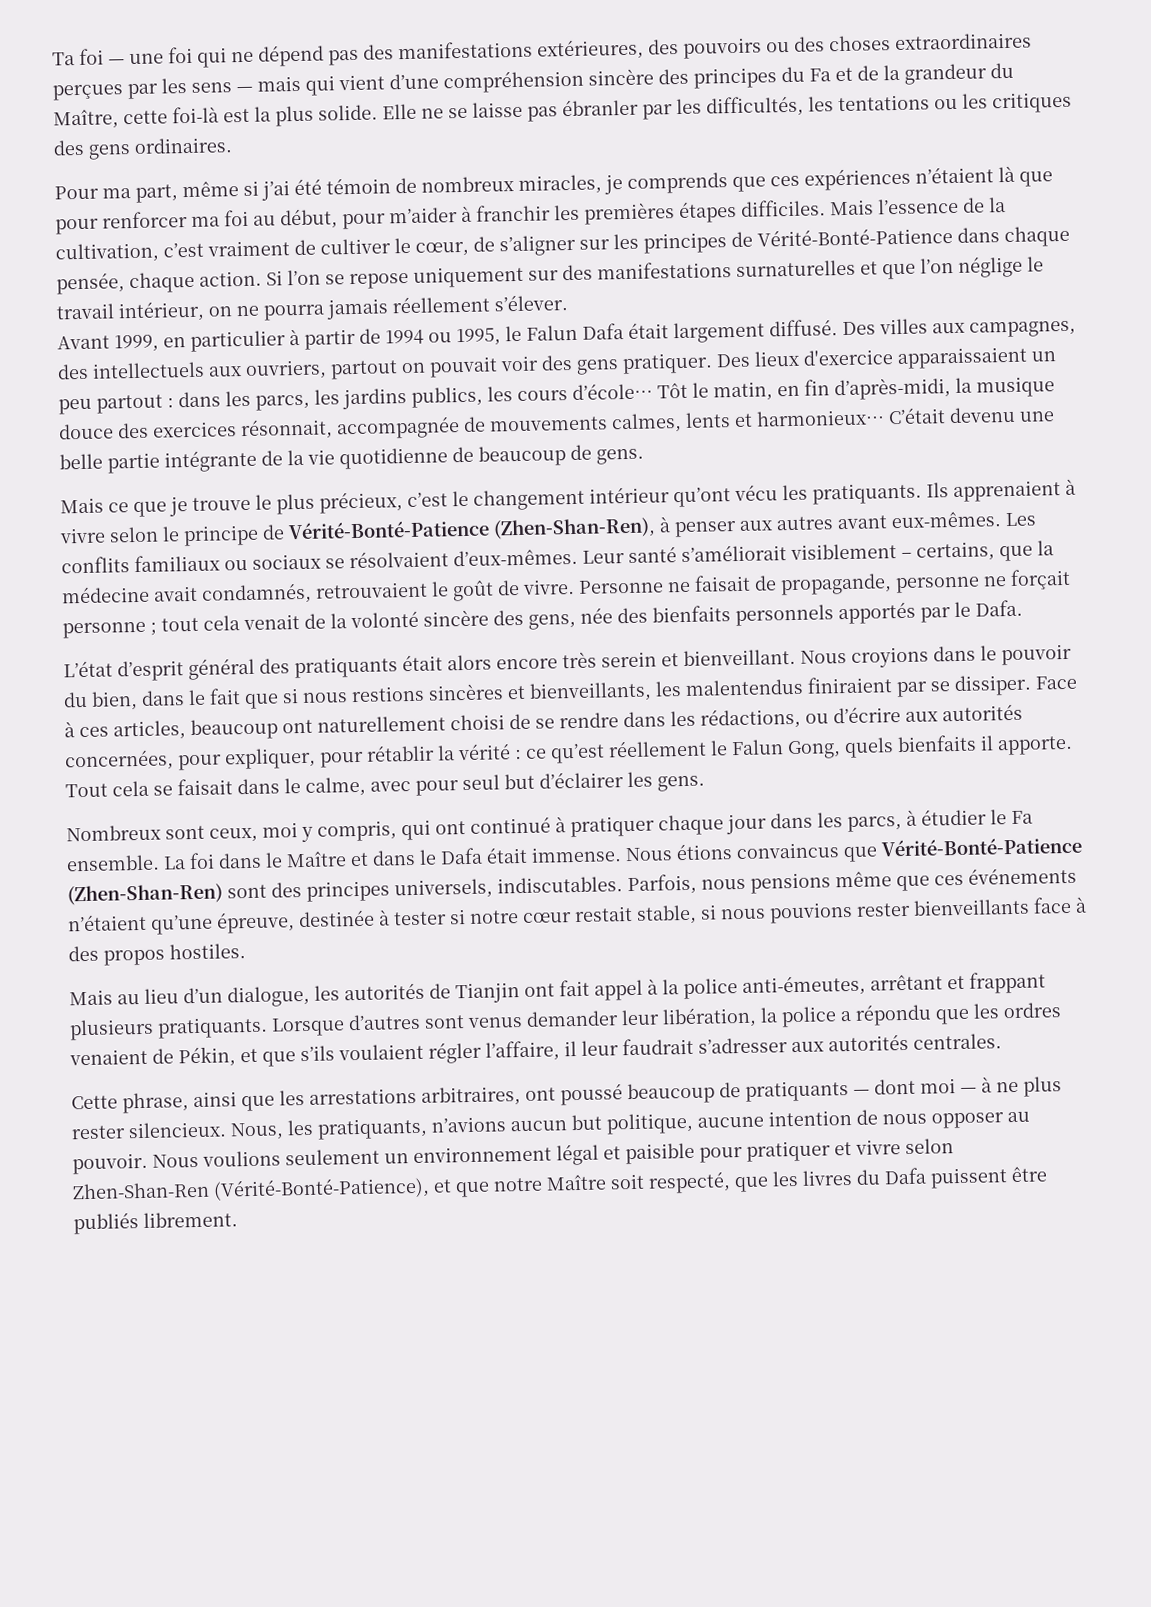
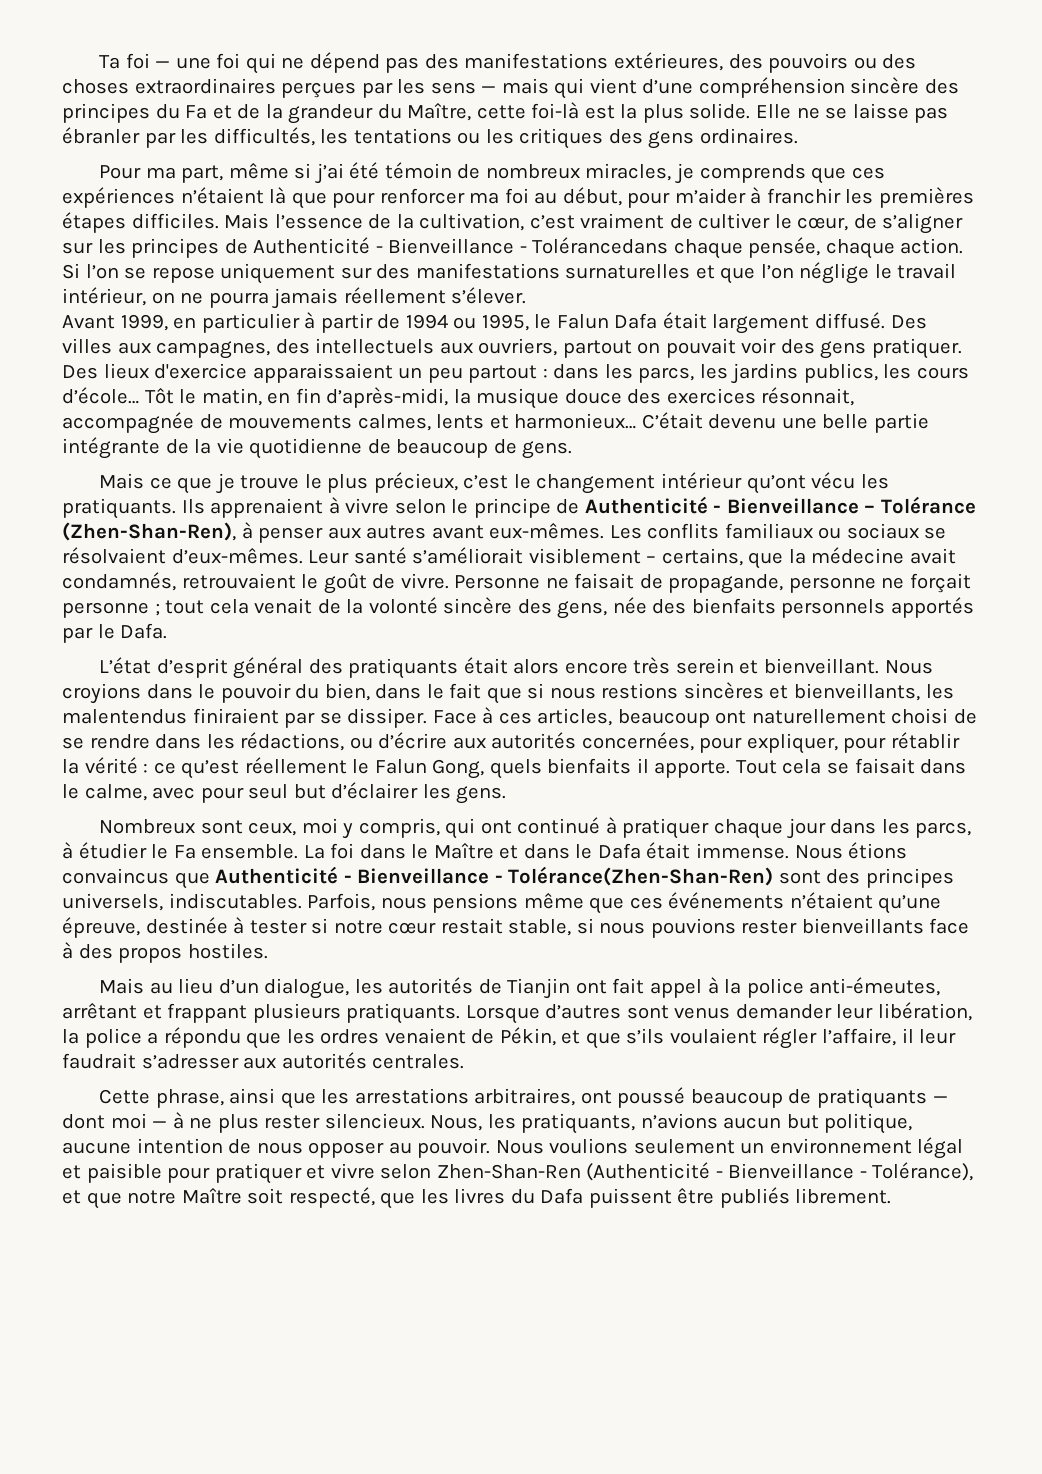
- Mais l’essence de la cultivation, c’est vraiment de cultiver le cœur, de s’aligner sur les principes de Vérité-Bonté-Patience dans chaque pensée, chaque action.
+ Mais l’essence de la cultivation, c’est vraiment de cultiver le cœur, de s’aligner sur les principes de Authenticité - Bienveillance - Tolérancedans chaque pensée, chaque action.
- Ils apprenaient à vivre selon le principe de Vérité-Bonté-Patience (Zhen-Shan-Ren), à penser aux autres avant eux-mêmes.
+ Ils apprenaient à vivre selon le principe de Authenticité - Bienveillance – Tolérance (Zhen-Shan-Ren), à penser aux autres avant eux-mêmes.
- Nous étions convaincus que Vérité-Bonté-Patience (Zhen-Shan-Ren) sont des principes universels, indiscutables.
+ Nous étions convaincus que Authenticité - Bienveillance - Tolérance(Zhen-Shan-Ren) sont des principes universels, indiscutables.
- Nous voulions seulement un environnement légal et paisible pour pratiquer et vivre selon Zhen-Shan-Ren (Vérité-Bonté-Patience), et que notre Maître soit respecté, que les livres du Dafa puissent être publiés librement.
+ Nous voulions seulement un environnement légal et paisible pour pratiquer et vivre selon Zhen-Shan-Ren (Authenticité - Bienveillance - Tolérance), et que notre Maître soit respecté, que les livres du Dafa puissent être publiés librement.

